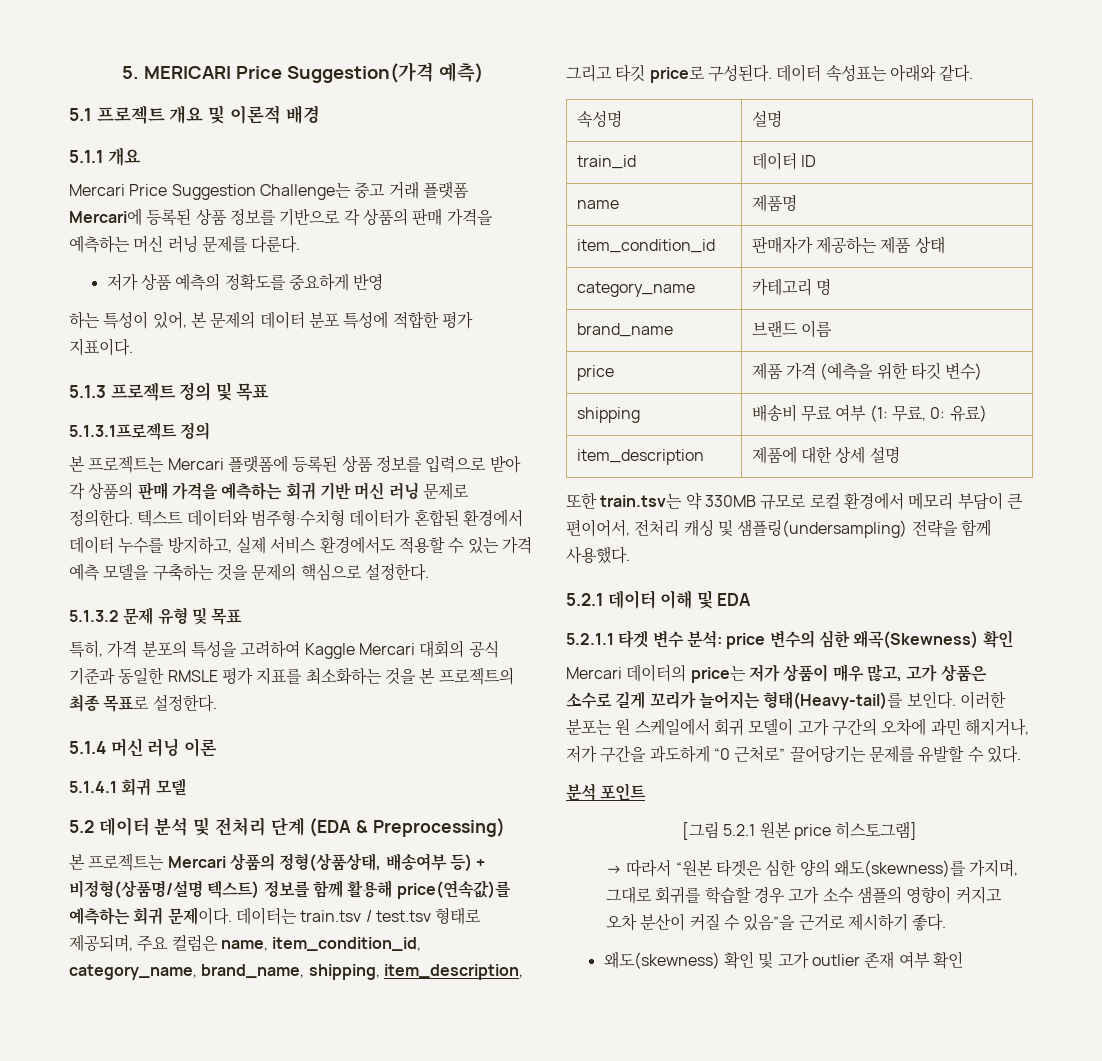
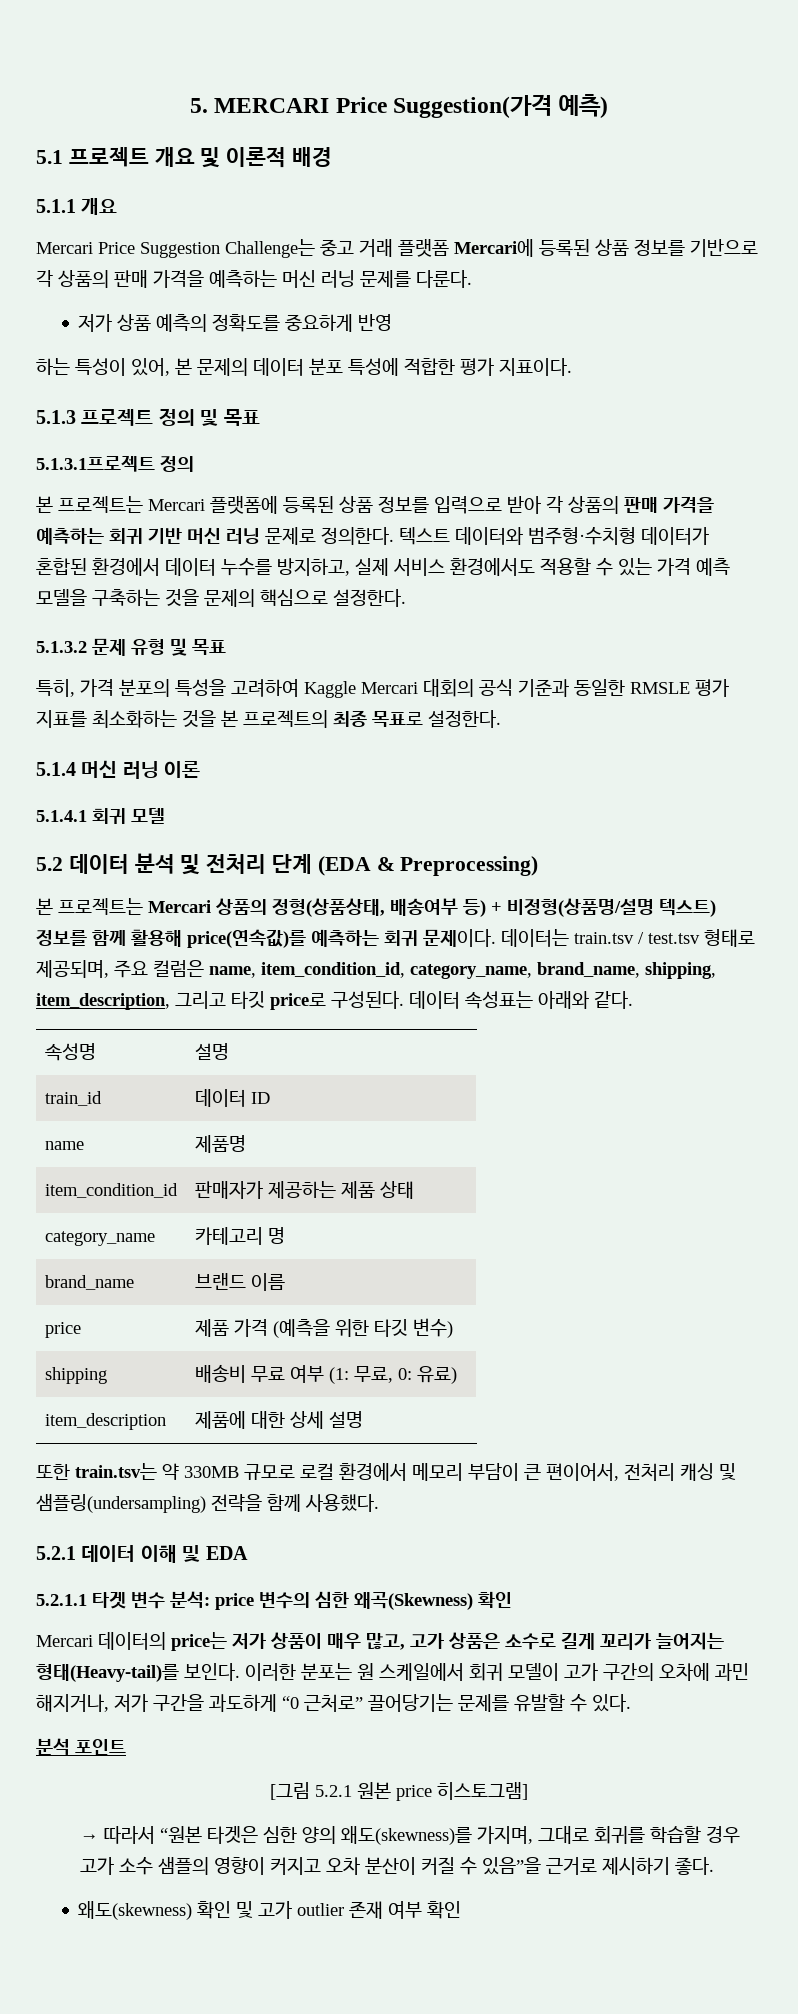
- 5. MERICARI Price Suggestion(가격 예측)
+ 5. MERCARI Price Suggestion(가격 예측)

